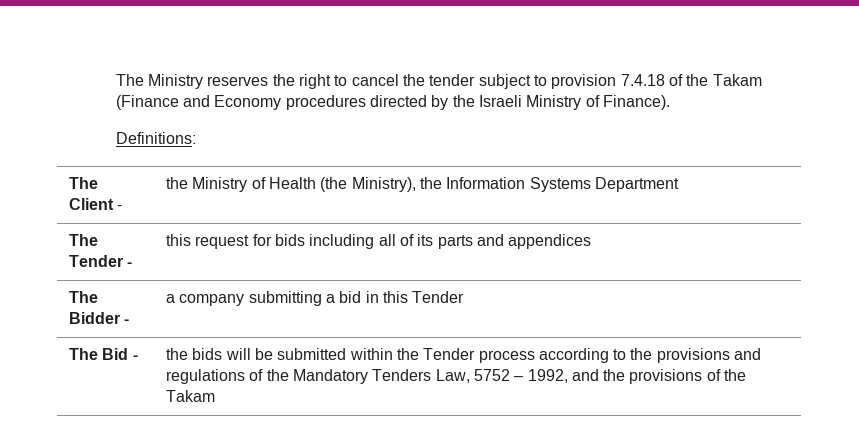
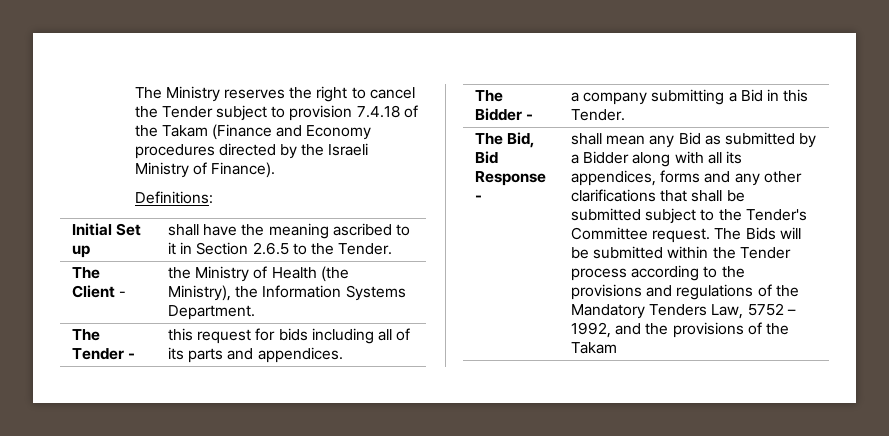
- The Ministry reserves the right to cancel the tender subject to provision 7.4.18 of the Takam (Finance and Economy procedures directed by the Israeli Ministry of Finance).
+ The Ministry reserves the right to cancel the Tender subject to provision 7.4.18 of the Takam (Finance and Economy procedures directed by the Israeli Ministry of Finance).
+ Initial Set up | shall have the meaning ascribed to it in Section 2.6.5 to the Tender.
- The Client - | the Ministry of Health (the Ministry), the Information Systems Department
+ The Client - | the Ministry of Health (the Ministry), the Information Systems Department.
- The Tender - | this request for bids including all of its parts and appendices
+ The Tender - | this request for bids including all of its parts and appendices.
- The Bidder - | a company submitting a bid in this Tender
- The Bid - | the bids will be submitted within the Tender process according to the provisions and regulations of the Mandatory Tenders Law, 5752 – 1992, and the provisions of the Takam
+ The Bidder - | a company submitting a Bid in this Tender.
+ The Bid, Bid Response - | shall mean any Bid as submitted by a Bidder along with all its appendices, forms and any other clarifications that shall be submitted subject to the Tender's Committee request. The Bids will be submitted within the Tender process according to the provisions and regulations of the Mandatory Tenders Law, 5752 – 1992, and the provisions of the Takam

